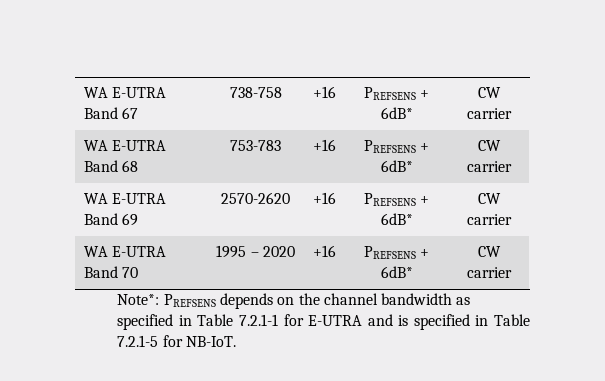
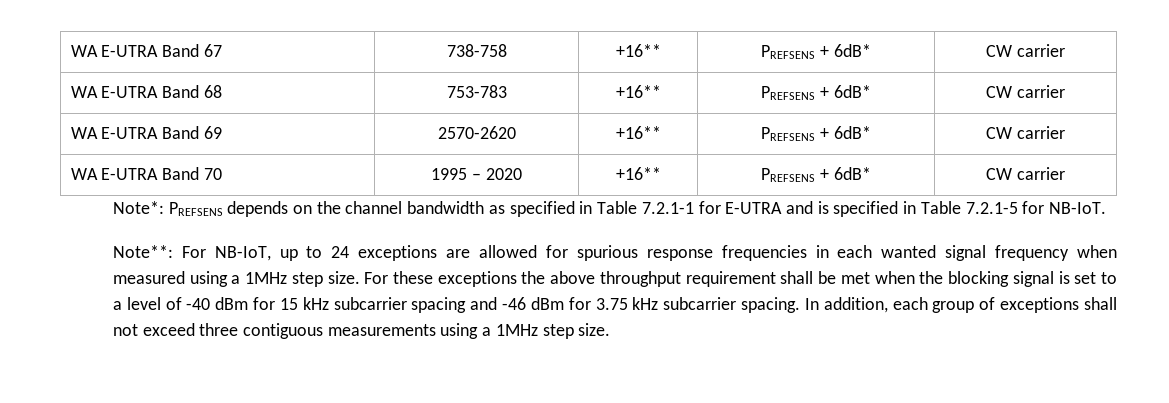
- WA E-UTRA Band 67 | 738-758 | +16 | PREFSENS + 6dB* | CW carrier
+ WA E-UTRA Band 67 | 738-758 | +16** | PREFSENS + 6dB* | CW carrier
- WA E-UTRA Band 68 | 753-783 | +16 | PREFSENS + 6dB* | CW carrier
+ WA E-UTRA Band 68 | 753-783 | +16** | PREFSENS + 6dB* | CW carrier
- WA E-UTRA Band 69 | 2570-2620 | +16 | PREFSENS + 6dB* | CW carrier
+ WA E-UTRA Band 69 | 2570-2620 | +16** | PREFSENS + 6dB* | CW carrier
- WA E-UTRA Band 70 | 1995 – 2020 | +16 | PREFSENS + 6dB* | CW carrier
+ WA E-UTRA Band 70 | 1995 – 2020 | +16** | PREFSENS + 6dB* | CW carrier
+ Note**: For NB-IoT, up to 24 exceptions are allowed for spurious response frequencies in each wanted signal frequency when measured using a 1MHz step size. For these exceptions the above throughput requirement shall be met when the blocking signal is set to a level of -40 dBm for 15 kHz subcarrier spacing and -46 dBm for 3.75 kHz subcarrier spacing. In addition, each group of exceptions shall not exceed three contiguous measurements using a 1MHz step size.

